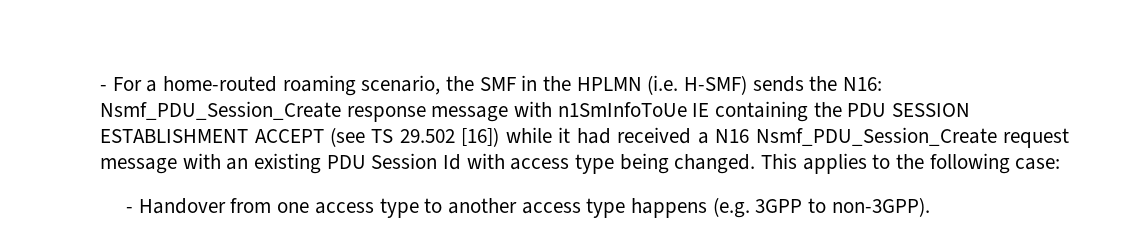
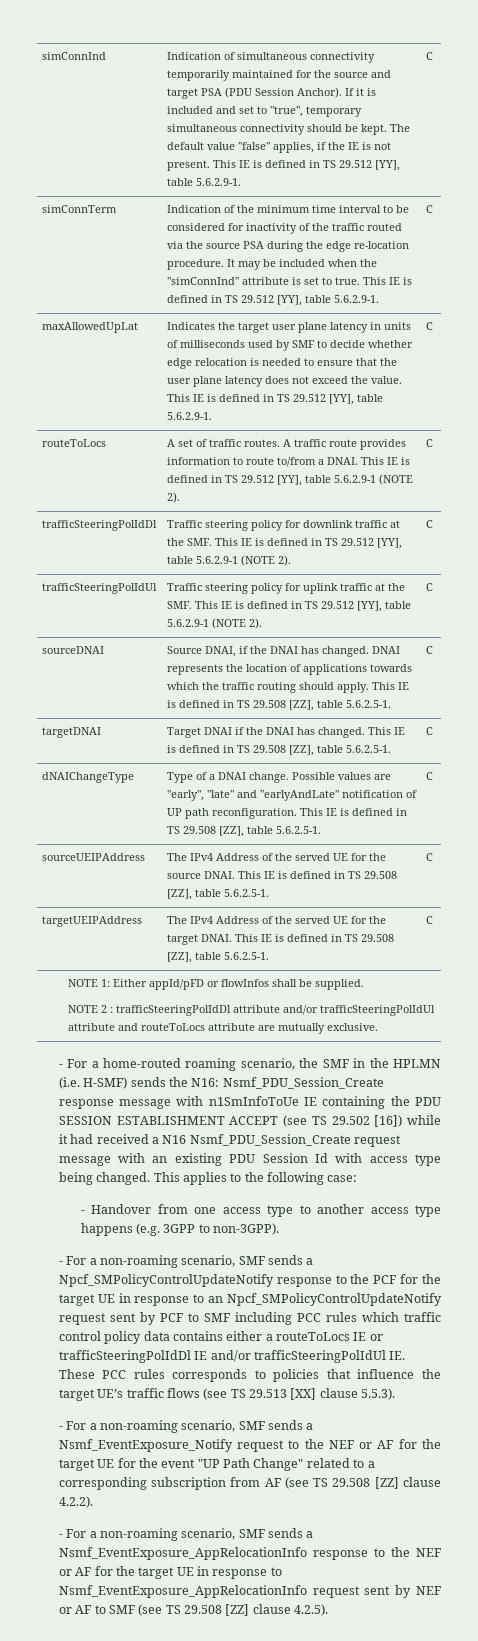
+ simConnInd | Indication of simultaneous connectivity temporarily maintained for the source and target PSA (PDU Session Anchor). If it is included and set to "true", temporary simultaneous connectivity should be kept. The default value "false" applies, if the IE is not present. This IE is defined in TS 29.512 [YY], table 5.6.2.9-1. | C
+ simConnTerm | Indication of the minimum time interval to be considered for inactivity of the traffic routed via the source PSA during the edge re-location procedure. It may be included when the "simConnInd" attribute is set to true. This IE is defined in TS 29.512 [YY], table 5.6.2.9-1. | C
+ maxAllowedUpLat | Indicates the target user plane latency in units of milliseconds used by SMF to decide whether edge relocation is needed to ensure that the user plane latency does not exceed the value. This IE is defined in TS 29.512 [YY], table 5.6.2.9-1. | C
+ routeToLocs | A set of traffic routes. A traffic route provides information to route to/from a DNAI. This IE is defined in TS 29.512 [YY], table 5.6.2.9-1 (NOTE 2). | C
+ trafficSteeringPolIdDl | Traffic steering policy for downlink traffic at the SMF. This IE is defined in TS 29.512 [YY], table 5.6.2.9-1 (NOTE 2). | C
+ trafficSteeringPolIdUl | Traffic steering policy for uplink traffic at the SMF. This IE is defined in TS 29.512 [YY], table 5.6.2.9-1 (NOTE 2). | C
+ sourceDNAI | Source DNAI, if the DNAI has changed. DNAI represents the location of applications towards which the traffic routing should apply. This IE is defined in TS 29.508 [ZZ], table 5.6.2.5-1. | C
+ targetDNAI | Target DNAI if the DNAI has changed. This IE is defined in TS 29.508 [ZZ], table 5.6.2.5-1. | C
+ dNAIChangeType | Type of a DNAI change. Possible values are "early", "late" and "earlyAndLate" notification of UP path reconfiguration. This IE is defined in TS 29.508 [ZZ], table 5.6.2.5-1. | C
+ sourceUEIPAddress | The IPv4 Address of the served UE for the source DNAI. This IE is defined in TS 29.508 [ZZ], table 5.6.2.5-1. | C
+ targetUEIPAddress | The IPv4 Address of the served UE for the target DNAI. This IE is defined in TS 29.508 [ZZ], table 5.6.2.5-1. | C
+ NOTE 1: Either appId/pFD or flowInfos shall be supplied.
+ NOTE 2 : trafficSteeringPolIdDl attribute and/or trafficSteeringPolIdUl attribute and routeToLocs attribute are mutually exclusive.
+ - For a non-roaming scenario, SMF sends a Npcf_SMPolicyControlUpdateNotify response to the PCF for the target UE in response to an Npcf_SMPolicyControlUpdateNotify request sent by PCF to SMF including PCC rules which traffic control policy data contains either a routeToLocs IE or trafficSteeringPolIdDl IE and/or trafficSteeringPolIdUl IE. These PCC rules corresponds to policies that influence the target UE’s traffic flows (see TS 29.513 [XX] clause 5.5.3).
+ - For a non-roaming scenario, SMF sends a Nsmf_EventExposure_Notify request to the NEF or AF for the target UE for the event "UP Path Change" related to a corresponding subscription from AF (see TS 29.508 [ZZ] clause 4.2.2).
+ - For a non-roaming scenario, SMF sends a Nsmf_EventExposure_AppRelocationInfo response to the NEF or AF for the target UE in response to Nsmf_EventExposure_AppRelocationInfo request sent by NEF or AF to SMF (see TS 29.508 [ZZ] clause 4.2.5).

